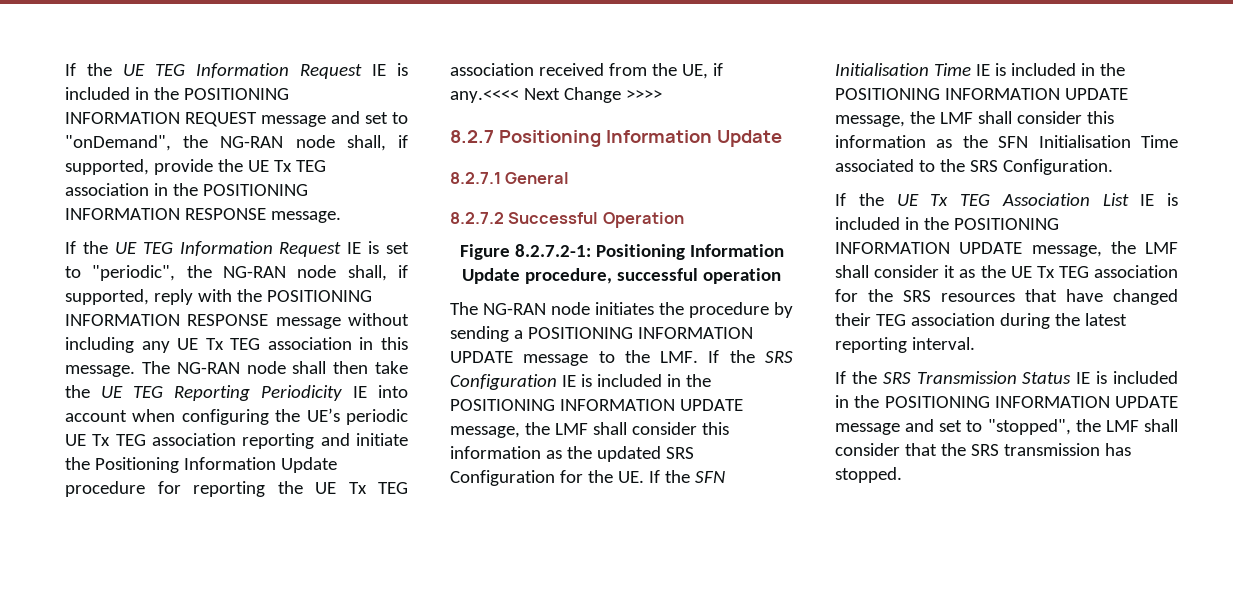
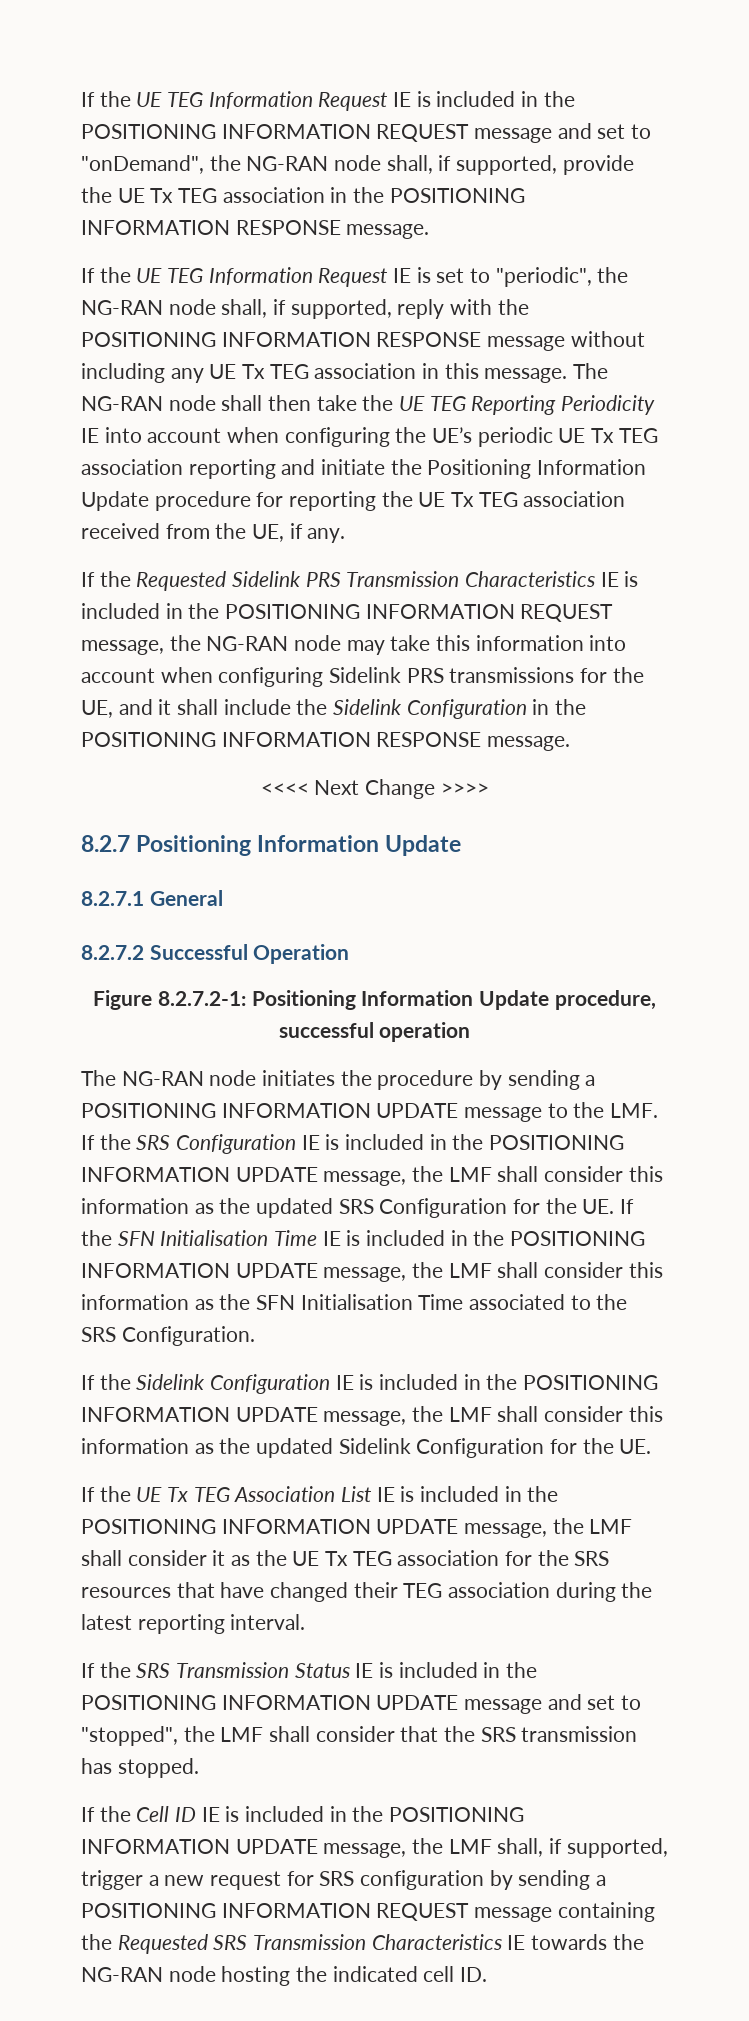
- The NG-RAN node shall then take the UE TEG Reporting Periodicity IE into account when configuring the UE’s periodic UE Tx TEG association reporting and initiate the Positioning Information Update procedure for reporting the UE Tx TEG association received from the UE, if any.<<<< Next Change >>>>
+ The NG-RAN node shall then take the UE TEG Reporting Periodicity IE into account when configuring the UE’s periodic UE Tx TEG association reporting and initiate the Positioning Information Update procedure for reporting the UE Tx TEG association received from the UE, if any.
+ If the Requested Sidelink PRS Transmission Characteristics IE is included in the POSITIONING INFORMATION REQUEST message, the NG-RAN node may take this information into account when configuring Sidelink PRS transmissions for the UE, and it shall include the Sidelink Configuration in the POSITIONING INFORMATION RESPONSE message.
+ <<<< Next Change >>>>
+ If the Sidelink Configuration IE is included in the POSITIONING INFORMATION UPDATE message, the LMF shall consider this information as the updated Sidelink Configuration for the UE.
+ If the Cell ID IE is included in the POSITIONING INFORMATION UPDATE message, the LMF shall, if supported, trigger a new request for SRS configuration by sending a POSITIONING INFORMATION REQUEST message containing the Requested SRS Transmission Characteristics IE towards the NG-RAN node hosting the indicated cell ID.

